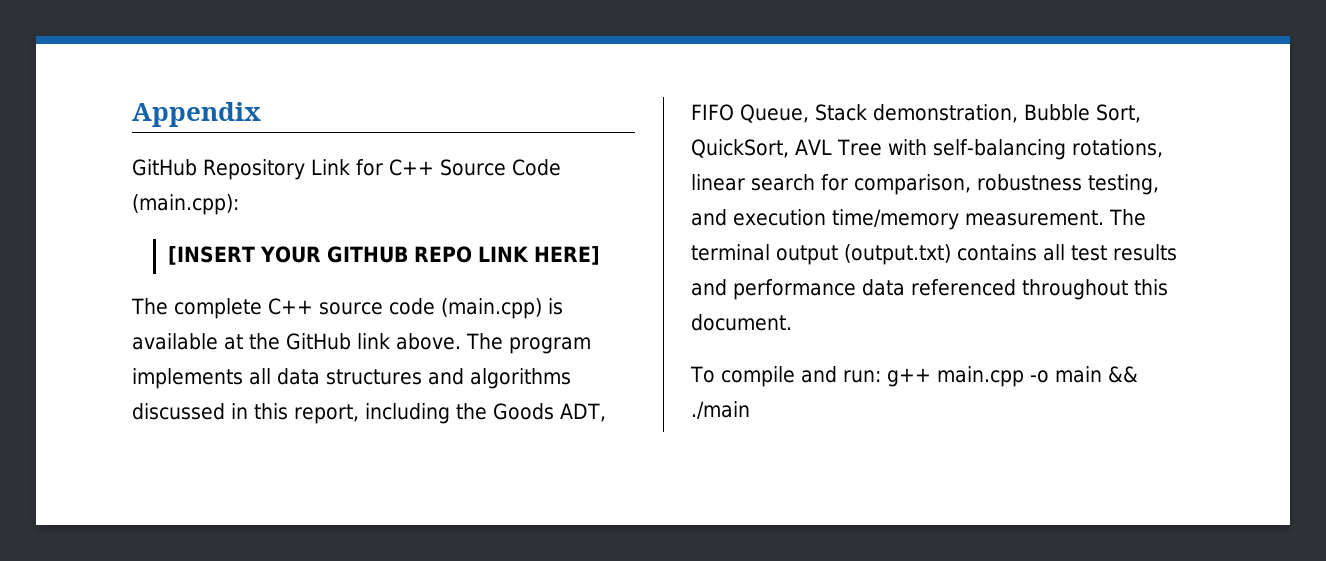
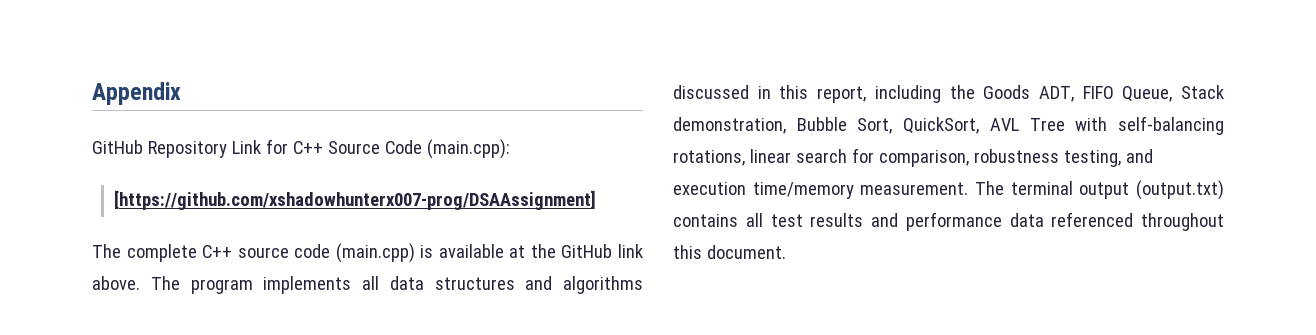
- [INSERT YOUR GITHUB REPO LINK HERE]
+ [https://github.com/xshadowhunterx007-prog/DSAAssignment]
- To compile and run: g++ main.cpp -o main && ./main

